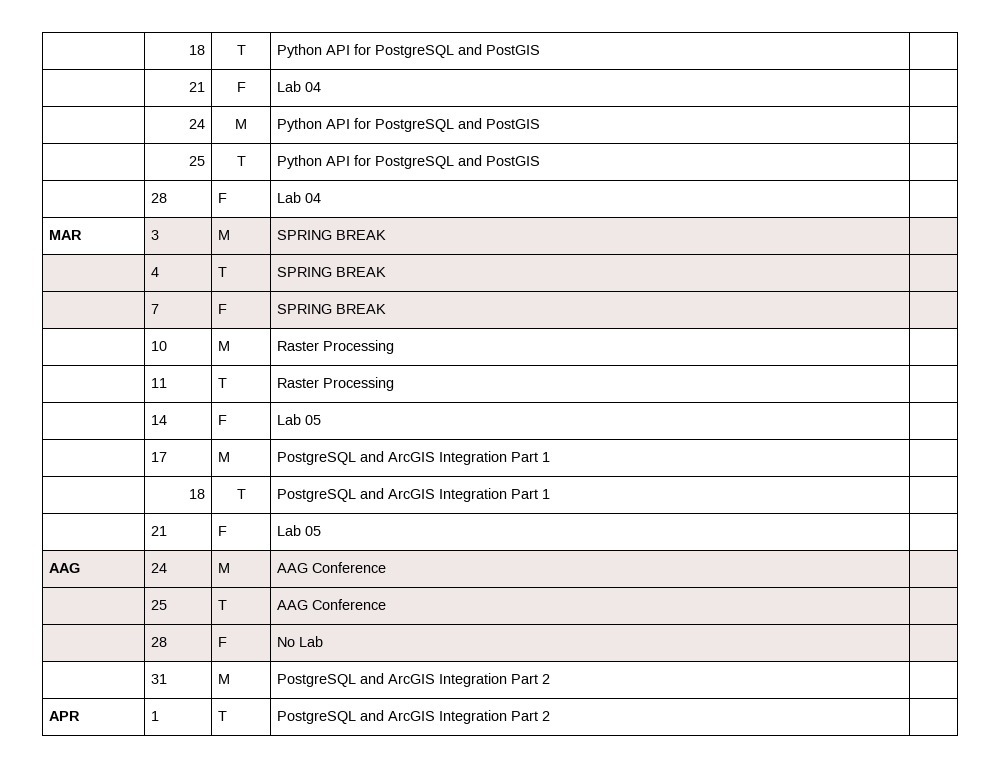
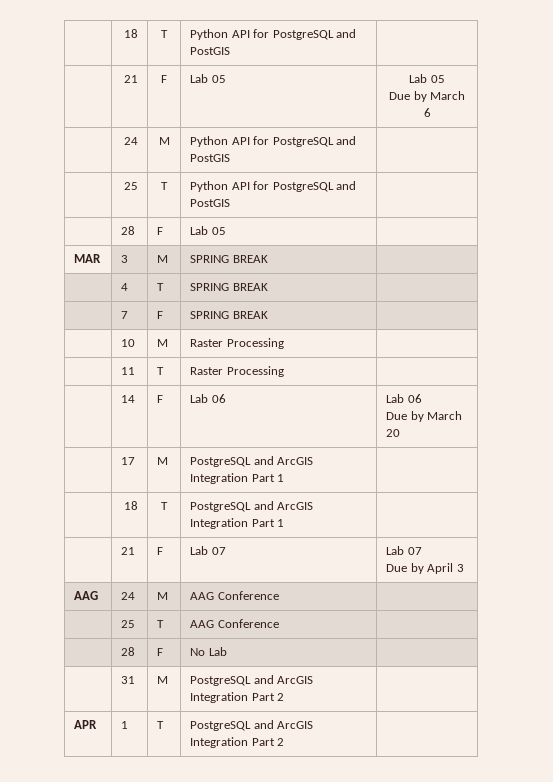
- | 21 | F | Lab 04 |
+ | 21 | F | Lab 05 | Lab 05
+ Due by March 6
- | 28 | F | Lab 04 |
+ | 28 | F | Lab 05 |
- | 14 | F | Lab 05 |
+ | 14 | F | Lab 06 | Lab 06
+ Due by March 20
- | 21 | F | Lab 05 |
+ | 21 | F | Lab 07 | Lab 07
+ Due by April 3

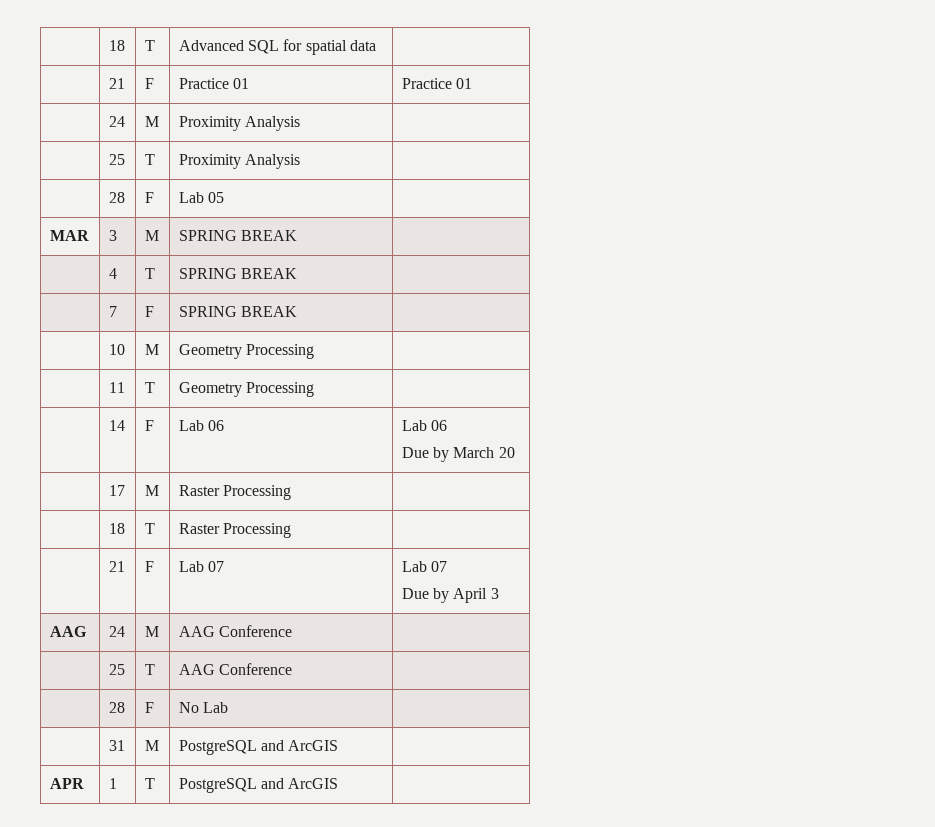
- | 18 | T | Python API for PostgreSQL and PostGIS |
- | 21 | F | Lab 05 | Lab 05
- Due by March 6
- | 24 | M | Python API for PostgreSQL and PostGIS |
- | 25 | T | Python API for PostgreSQL and PostGIS |
+ | 18 | T | Advanced SQL for spatial data |
+ | 21 | F | Practice 01 | Practice 01
+ | 24 | M | Proximity Analysis |
+ | 25 | T | Proximity Analysis |
- | 10 | M | Raster Processing |
+ | 10 | M | Geometry Processing |
- | 11 | T | Raster Processing |
+ | 11 | T | Geometry Processing |
- | 17 | M | PostgreSQL and ArcGIS Integration Part 1 |
- | 18 | T | PostgreSQL and ArcGIS Integration Part 1 |
+ | 17 | M | Raster Processing |
+ | 18 | T | Raster Processing |
- | 31 | M | PostgreSQL and ArcGIS Integration Part 2 |
+ | 31 | M | PostgreSQL and ArcGIS |
- APR | 1 | T | PostgreSQL and ArcGIS Integration Part 2 |
+ APR | 1 | T | PostgreSQL and ArcGIS |

